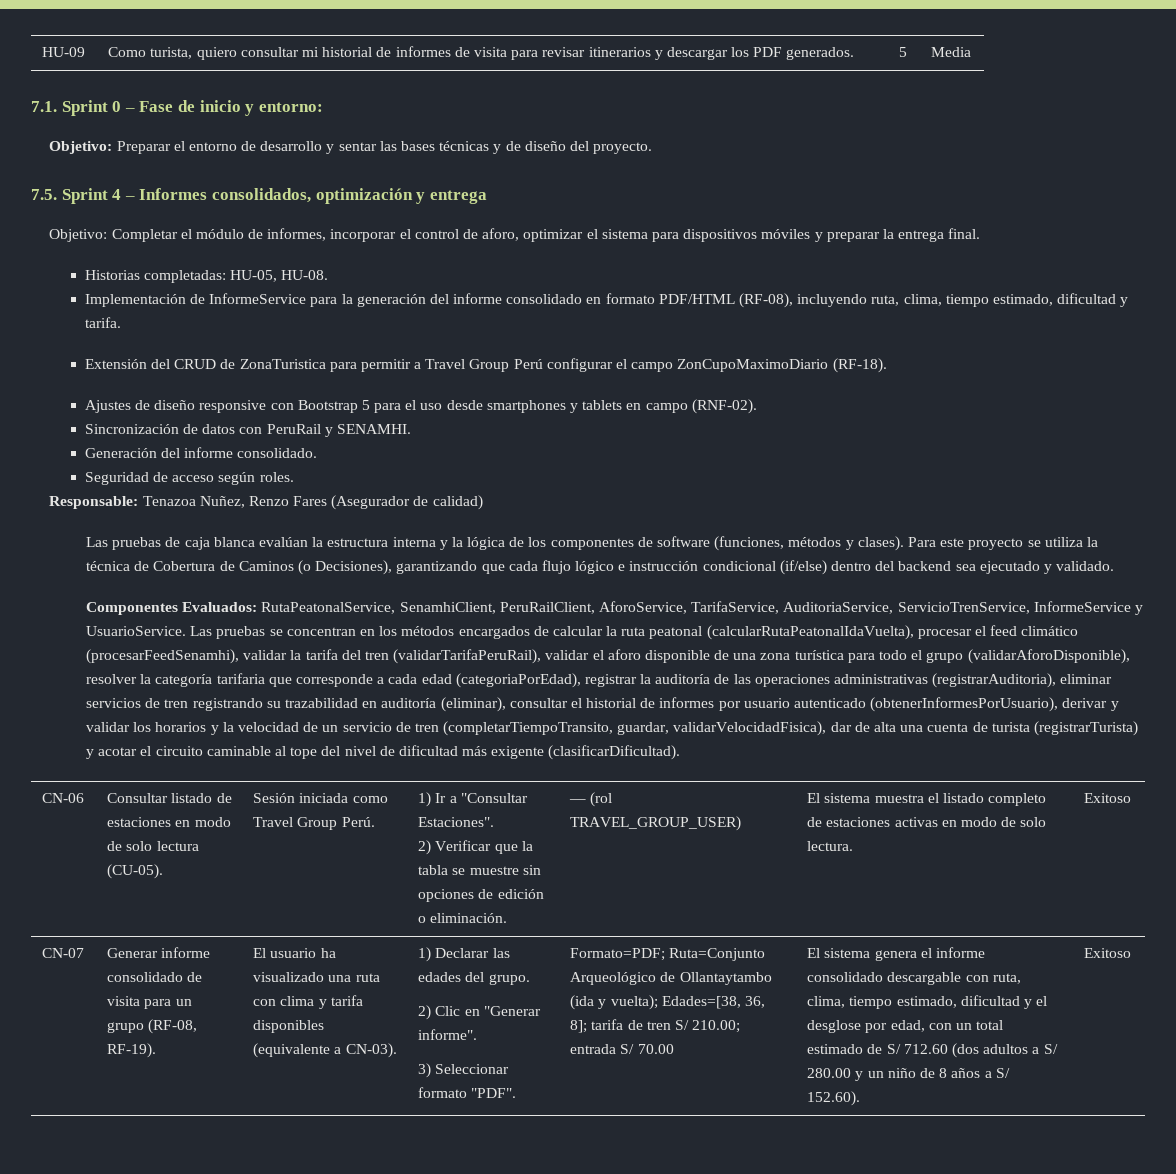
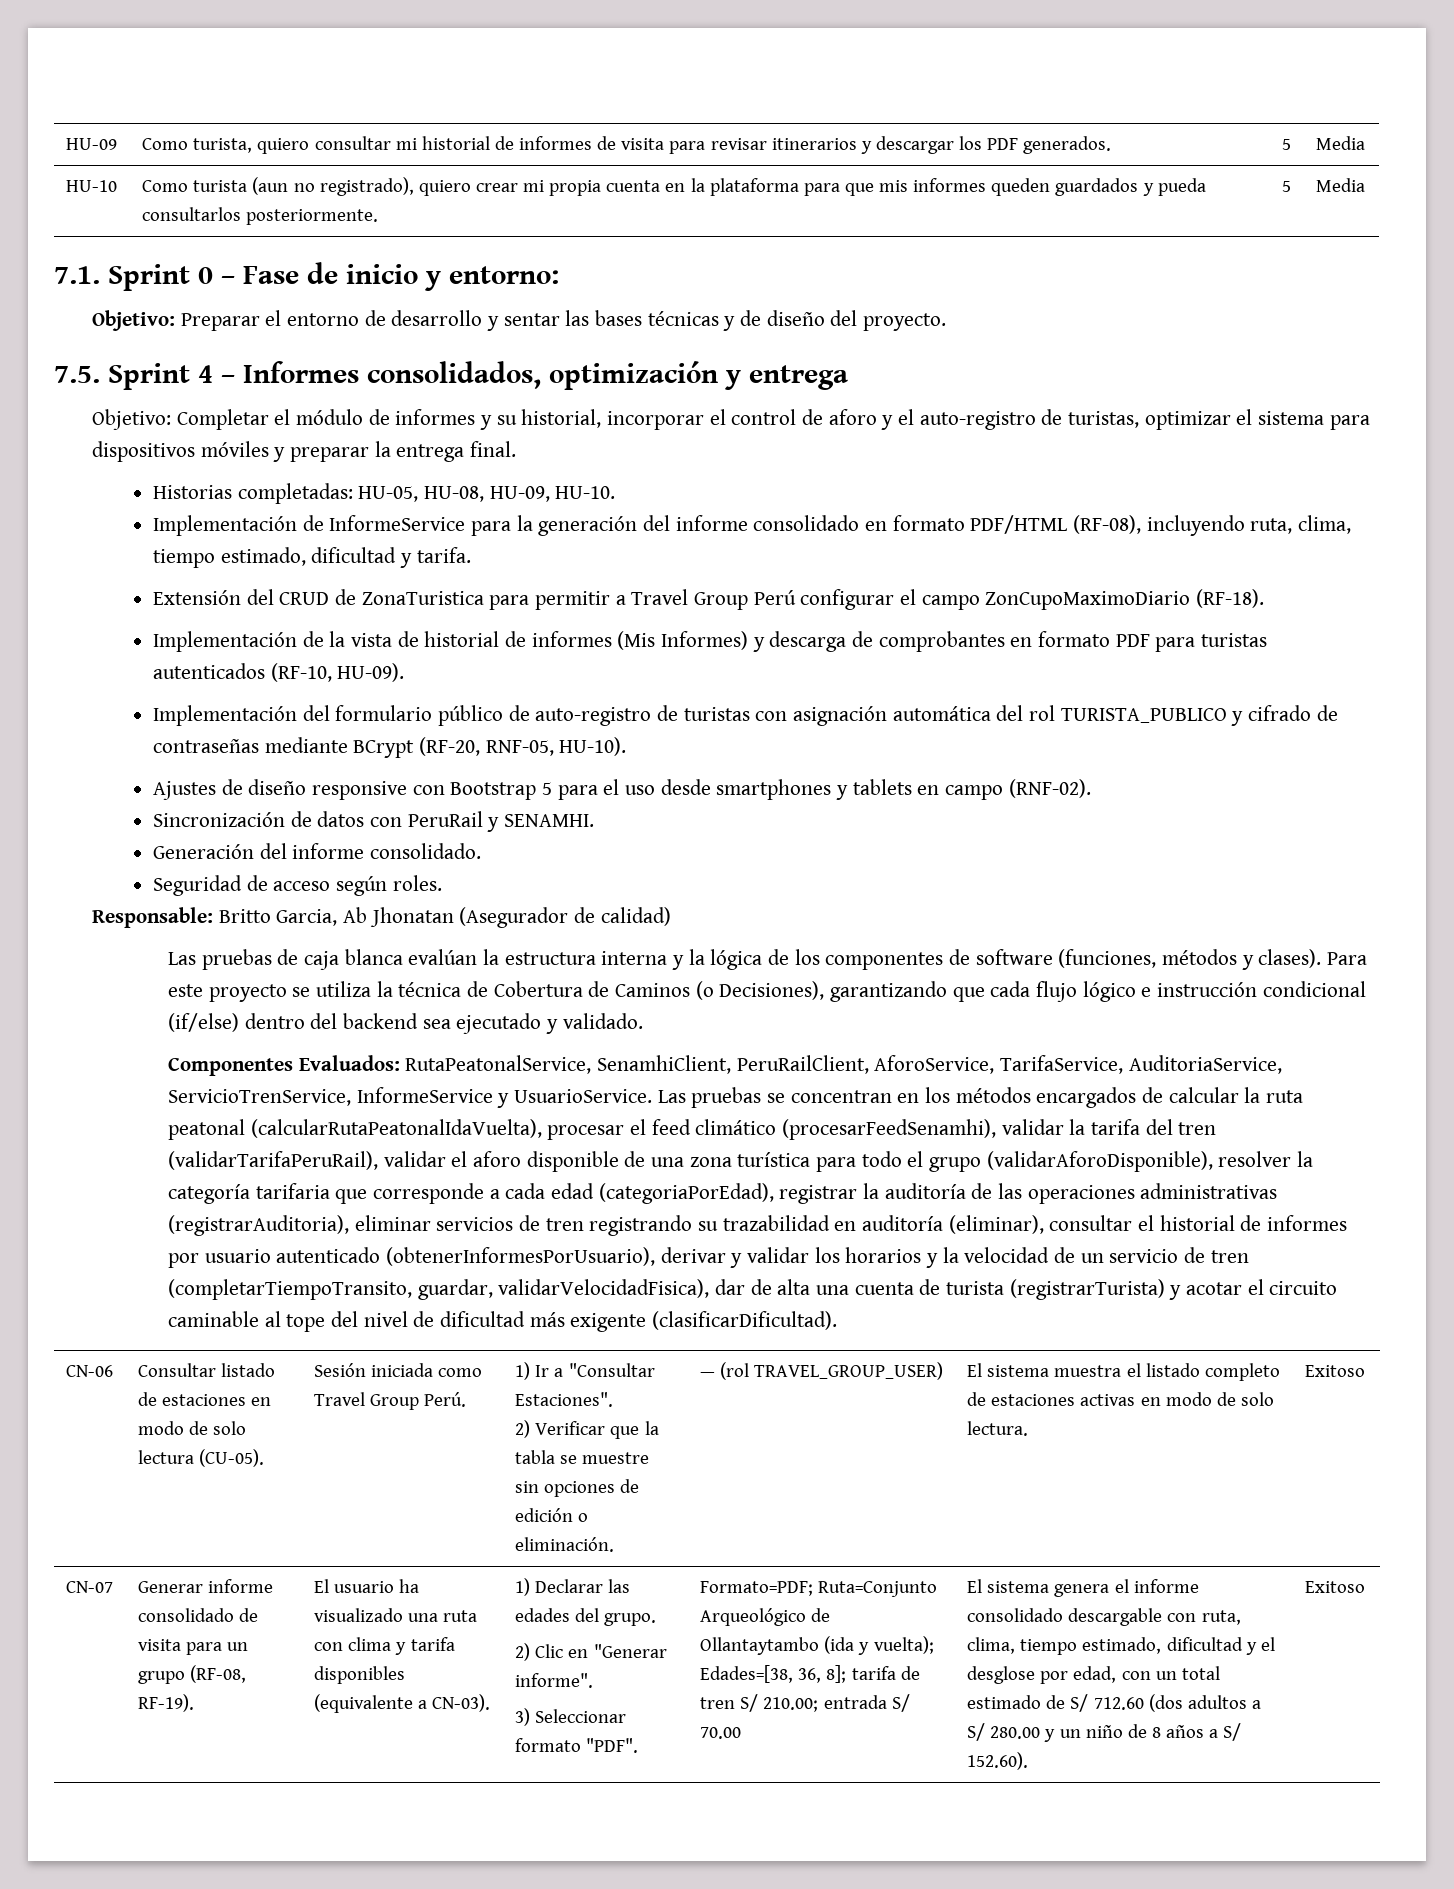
+ HU-10 | Como turista (aun no registrado), quiero crear mi propia cuenta en la plataforma para que mis informes queden guardados y pueda consultarlos posteriormente. | 5 | Media
- Objetivo: Completar el módulo de informes, incorporar el control de aforo, optimizar el sistema para dispositivos móviles y preparar la entrega final.
+ Objetivo: Completar el módulo de informes y su historial, incorporar el control de aforo y el auto-registro de turistas, optimizar el sistema para dispositivos móviles y preparar la entrega final.
- Historias completadas: HU-05, HU-08.
+ Historias completadas: HU-05, HU-08, HU-09, HU-10.
+ Implementación de la vista de historial de informes (Mis Informes) y descarga de comprobantes en formato PDF para turistas autenticados (RF-10, HU-09).
+ Implementación del formulario público de auto-registro de turistas con asignación automática del rol TURISTA_PUBLICO y cifrado de contraseñas mediante BCrypt (RF-20, RNF-05, HU-10).
- Responsable: Tenazoa Nuñez, Renzo Fares (Asegurador de calidad)
+ Responsable: Britto Garcia, Ab Jhonatan (Asegurador de calidad)

